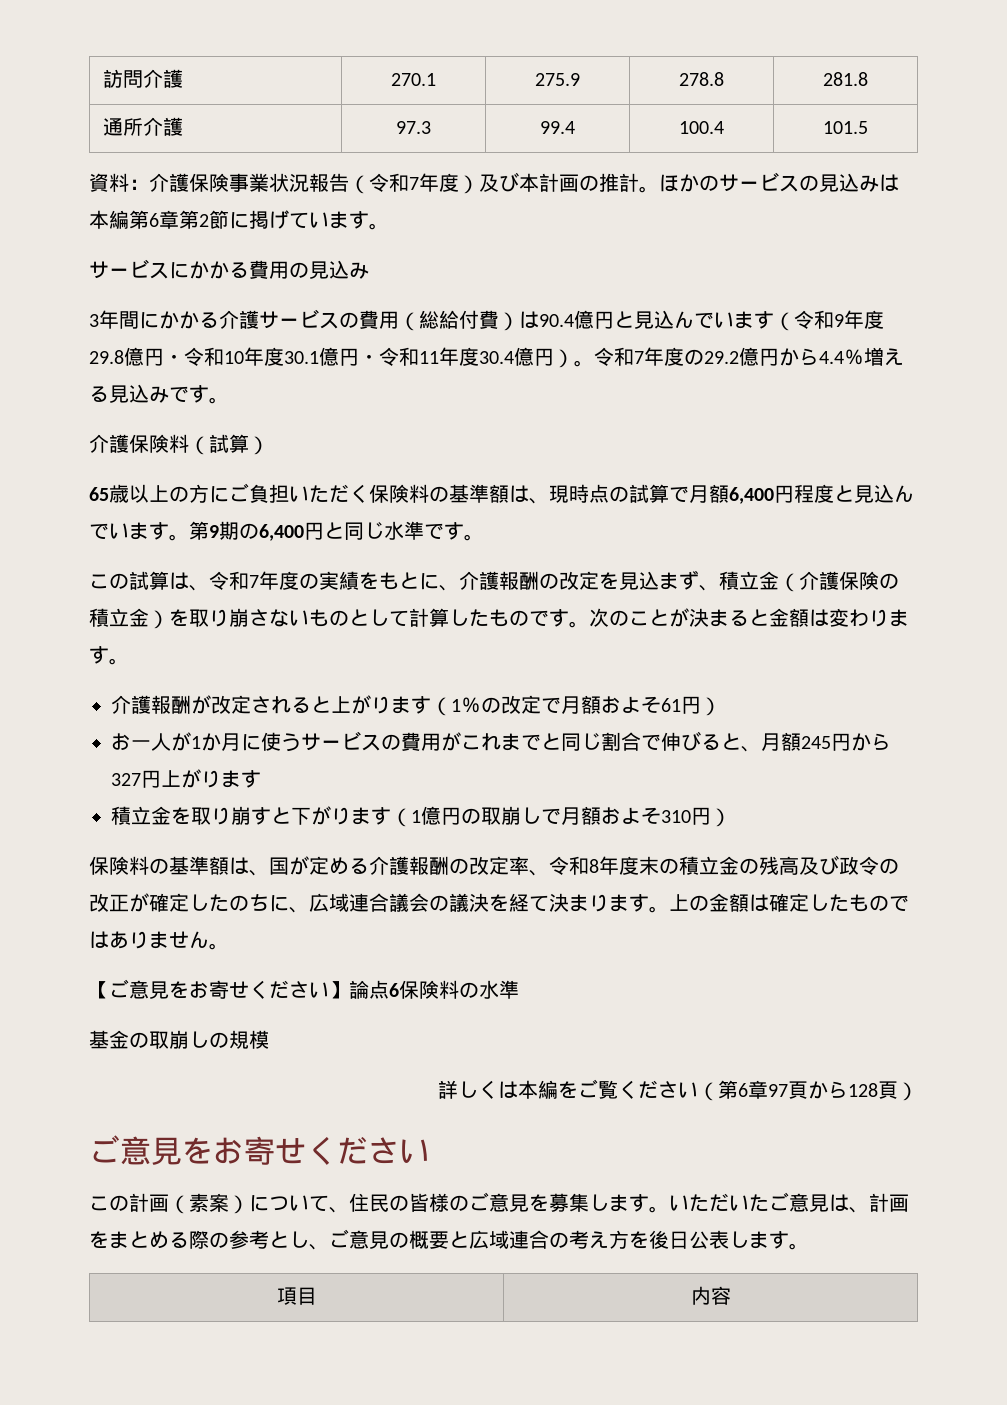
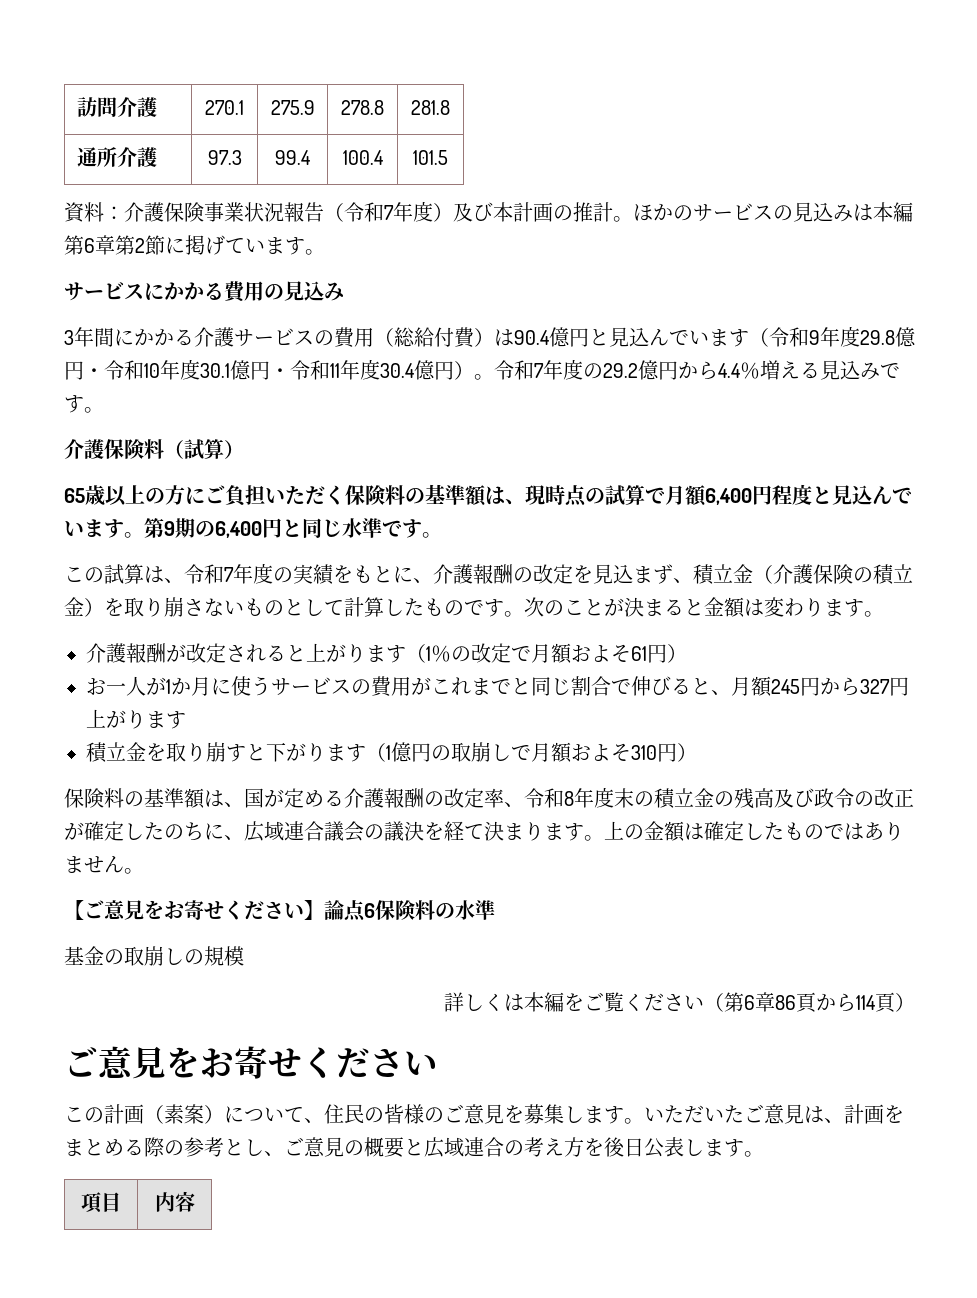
- 詳しくは本編をご覧ください（第6章97頁から128頁）
+ 詳しくは本編をご覧ください（第6章86頁から114頁）

